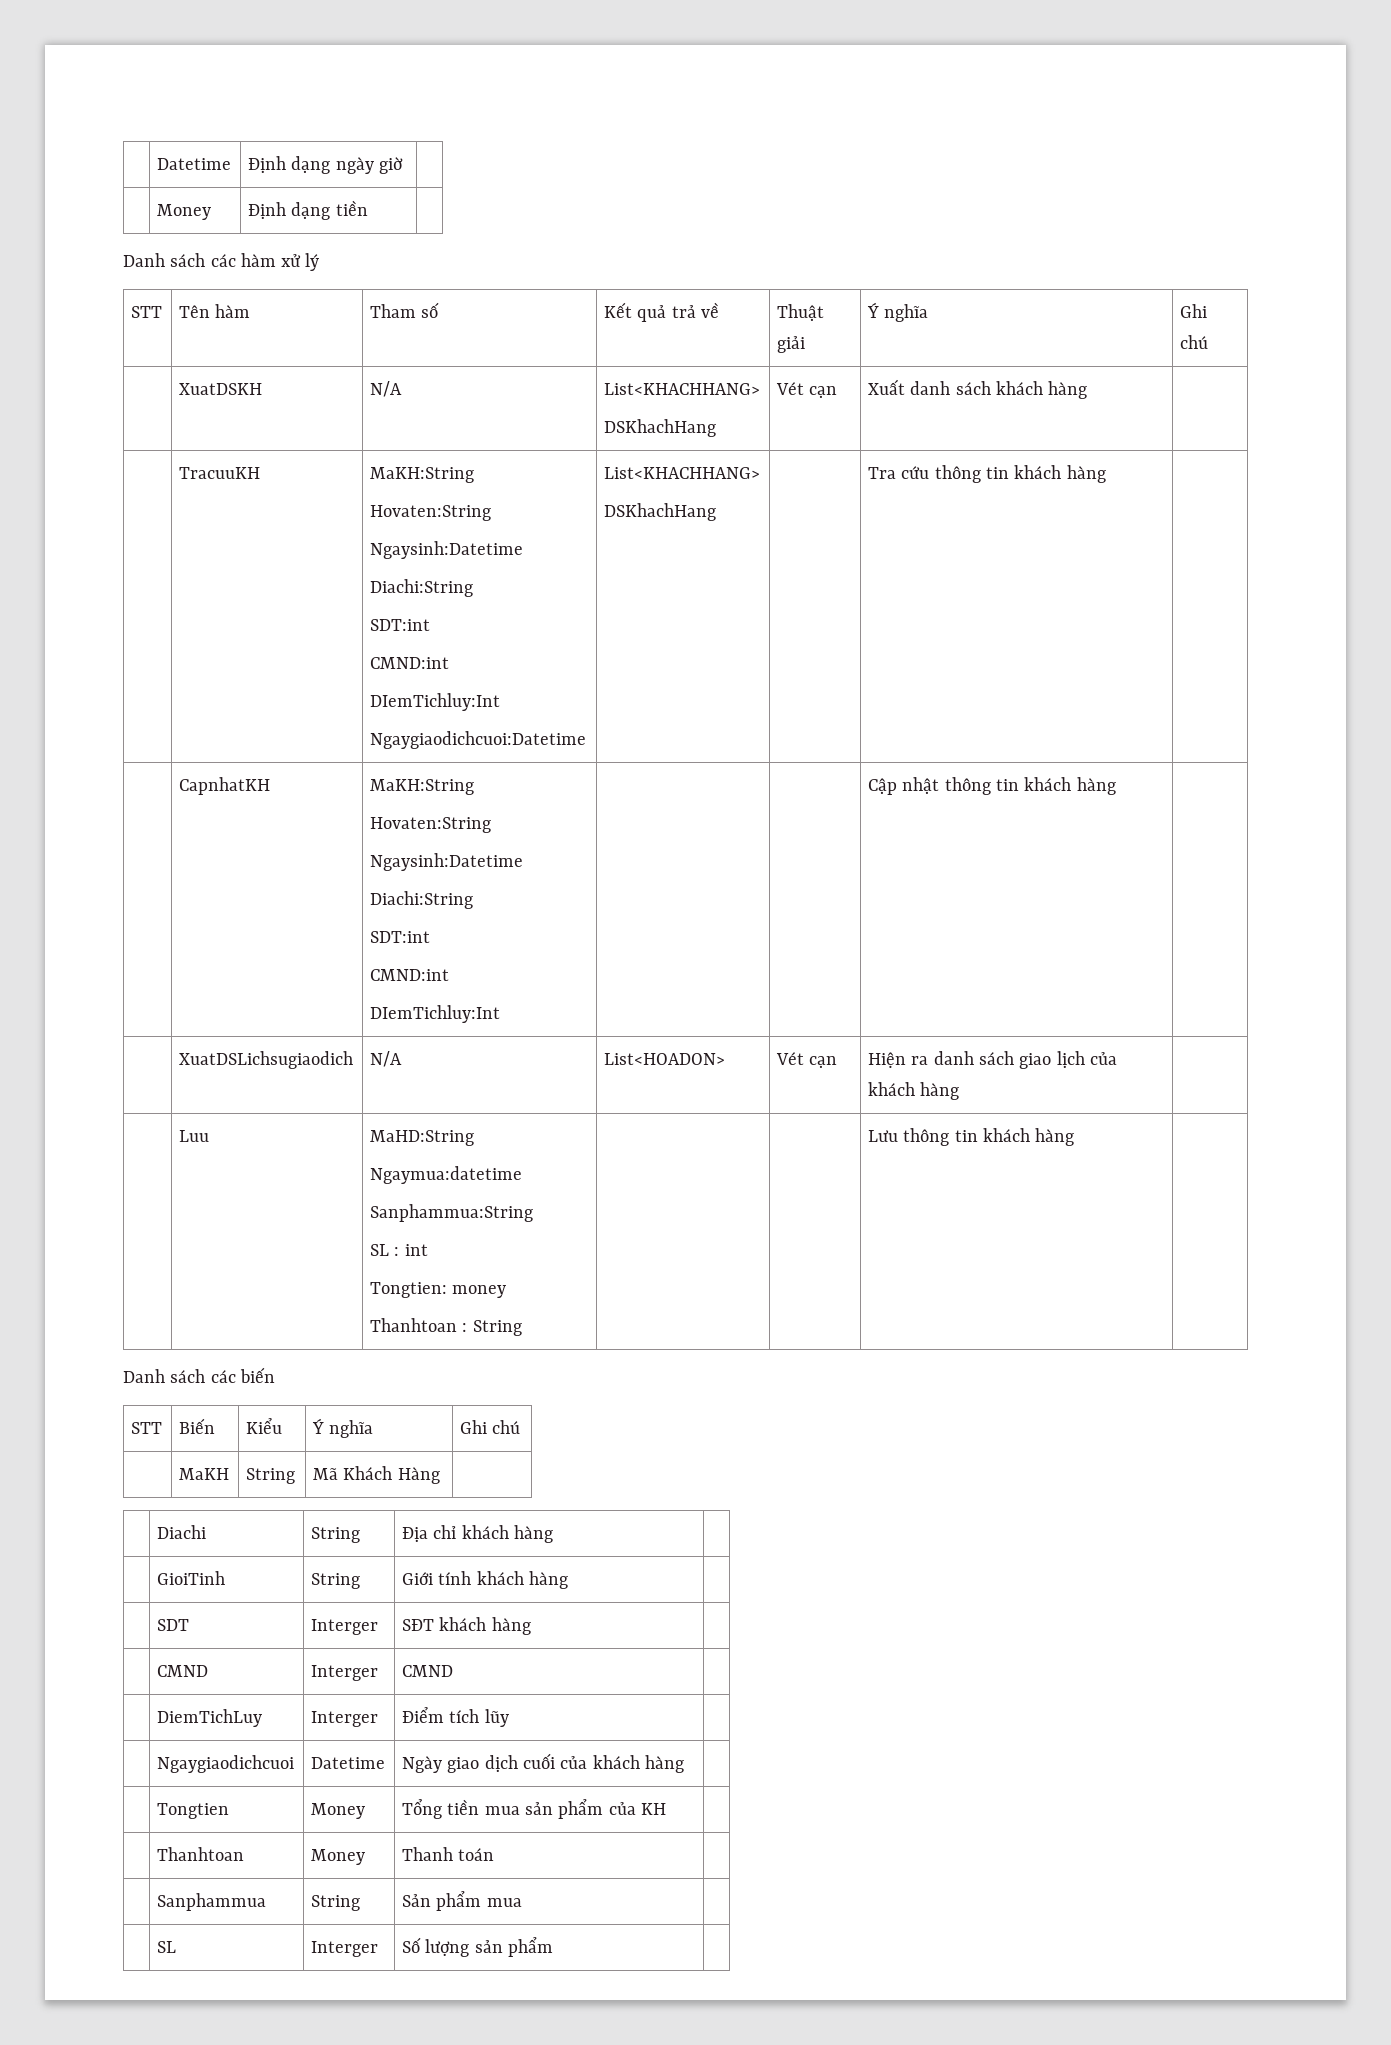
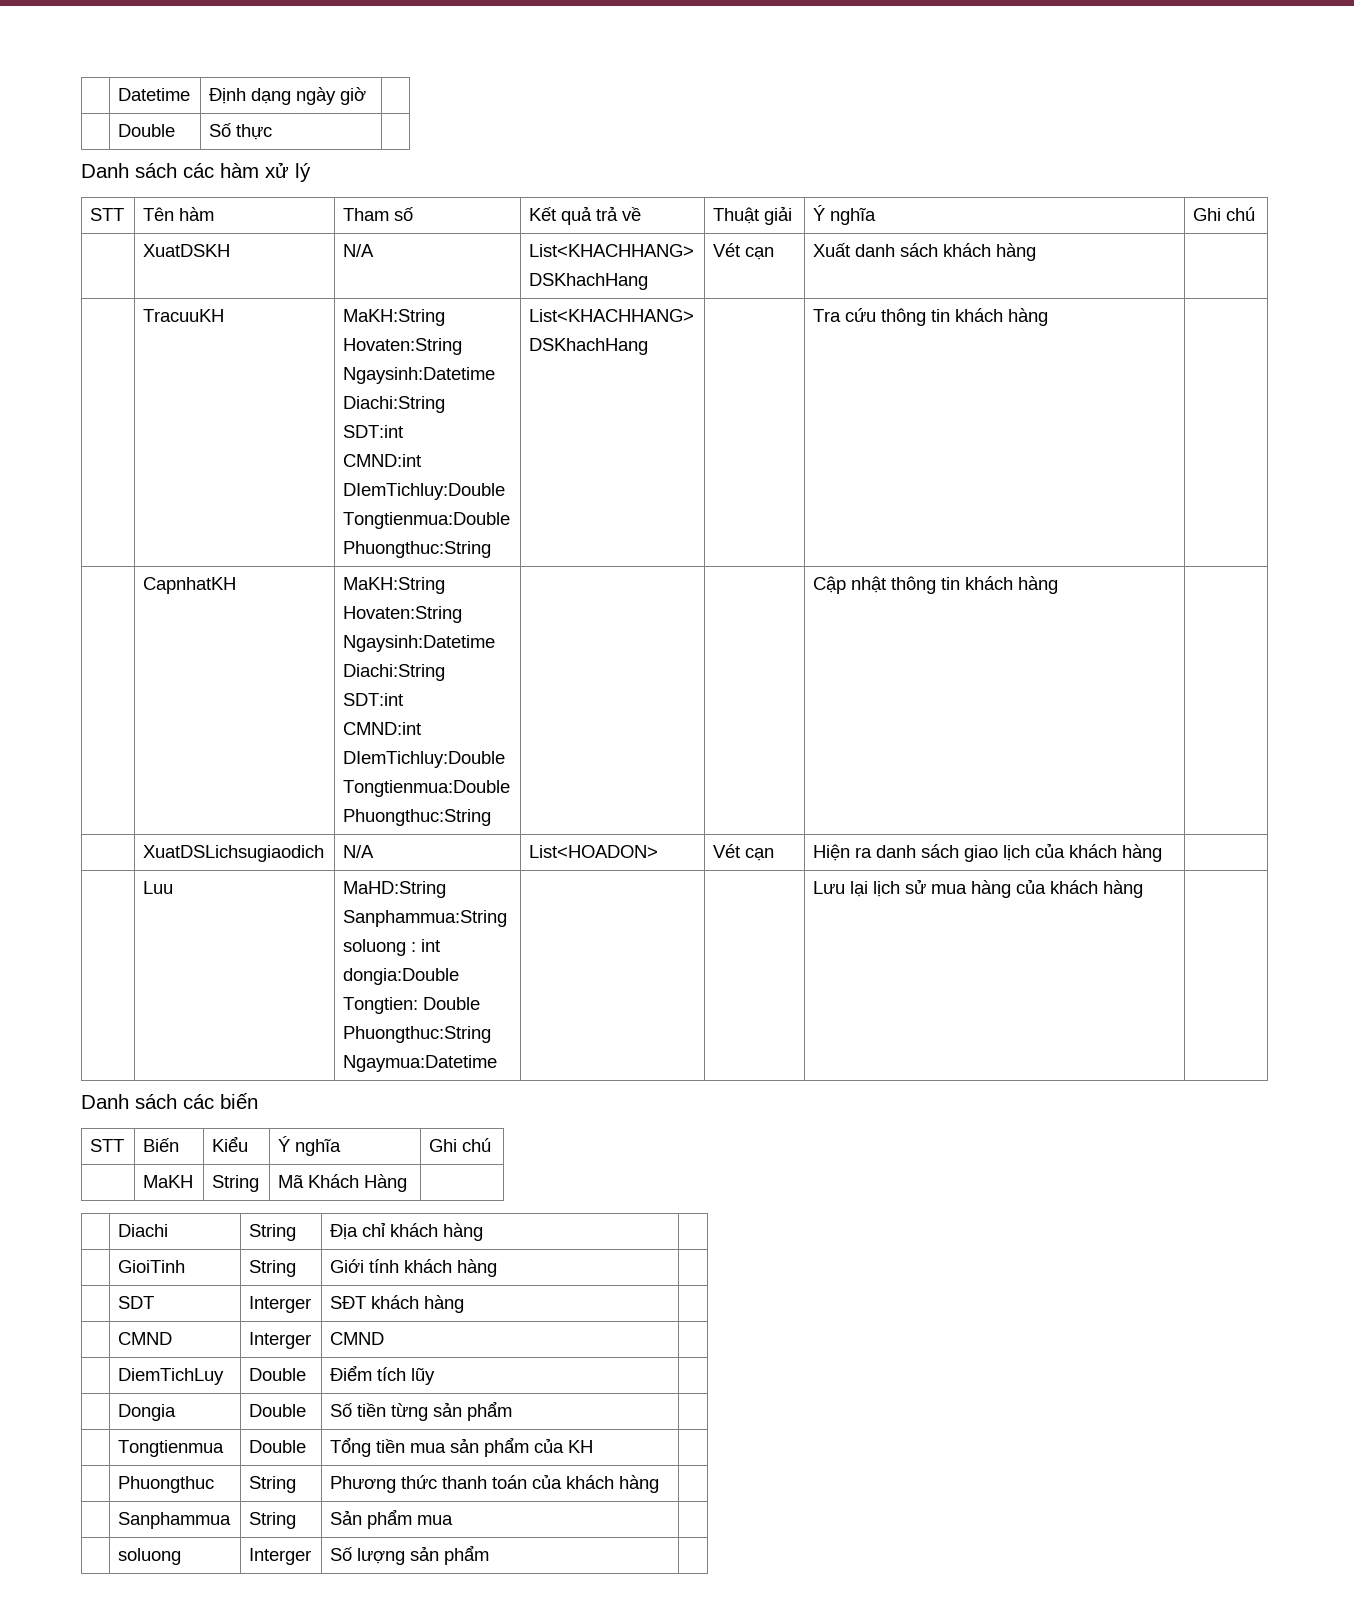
- | Money | Định dạng tiền |
+ | Double | Số thực |
  | TracuuKH | MaKH:String
  Hovaten:String
  Ngaysinh:Datetime
  Diachi:String
  SDT:int
  CMND:int
- DIemTichluy:Int
- Ngaygiaodichcuoi:Datetime | List<KHACHHANG>
+ DIemTichluy:Double
+ Tongtienmua:Double
+ Phuongthuc:String | List<KHACHHANG>
  | CapnhatKH | MaKH:String
  Hovaten:String
  Ngaysinh:Datetime
  Diachi:String
  SDT:int
  CMND:int
- DIemTichluy:Int | | | Cập nhật thông tin khách hàng |
+ DIemTichluy:Double
+ Tongtienmua:Double
+ Phuongthuc:String | | | Cập nhật thông tin khách hàng |
  | Luu | MaHD:String
- Ngaymua:datetime
  Sanphammua:String
- SL : int
- Tongtien: money
- Thanhtoan : String | | | Lưu thông tin khách hàng |
+ soluong : int
+ dongia:Double
+ Tongtien: Double
+ Phuongthuc:String
+ Ngaymua:Datetime | | | Lưu lại lịch sử mua hàng của khách hàng |
- | DiemTichLuy | Interger | Điểm tích lũy |
+ | DiemTichLuy | Double | Điểm tích lũy |
- | Ngaygiaodichcuoi | Datetime | Ngày giao dịch cuối của khách hàng |
- | Tongtien | Money | Tổng tiền mua sản phẩm của KH |
+ | Dongia | Double | Số tiền từng sản phẩm |
+ | Tongtienmua | Double | Tổng tiền mua sản phẩm của KH |
- | Thanhtoan | Money | Thanh toán |
+ | Phuongthuc | String | Phương thức thanh toán của khách hàng |
- | SL | Interger | Số lượng sản phẩm |
+ | soluong | Interger | Số lượng sản phẩm |

